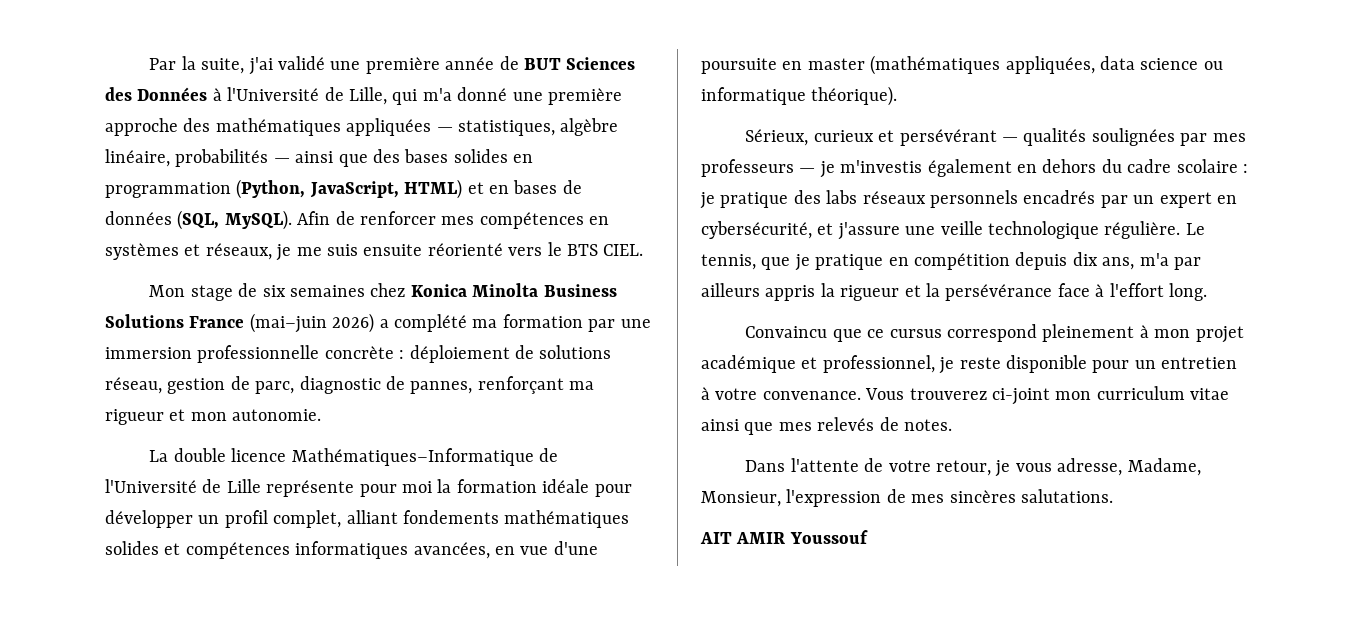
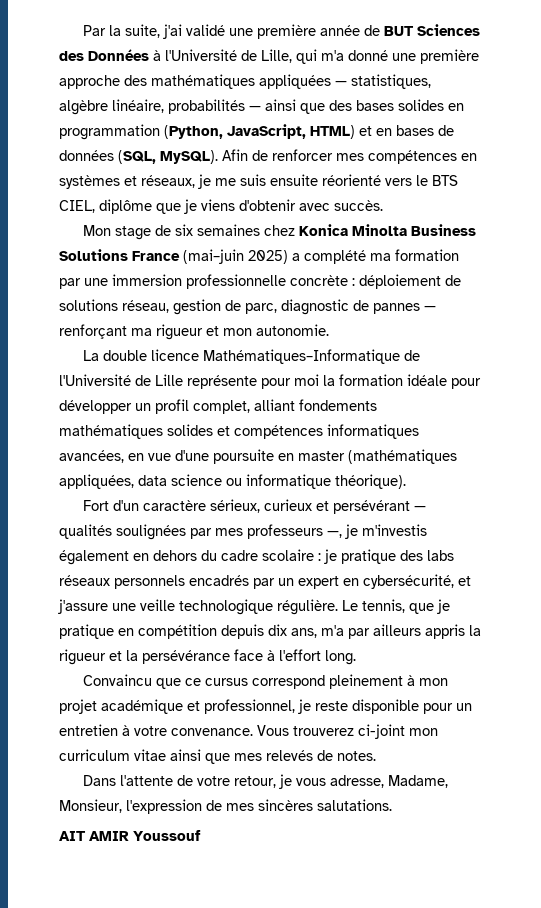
- Afin de renforcer mes compétences en systèmes et réseaux, je me suis ensuite réorienté vers le BTS CIEL.
+ Afin de renforcer mes compétences en systèmes et réseaux, je me suis ensuite réorienté vers le BTS CIEL, diplôme que je viens d'obtenir avec succès.
- Mon stage de six semaines chez Konica Minolta Business Solutions France (mai–juin 2026) a complété ma formation par une immersion professionnelle concrète : déploiement de solutions réseau, gestion de parc, diagnostic de pannes, renforçant ma rigueur et mon autonomie.
+ Mon stage de six semaines chez Konica Minolta Business Solutions France (mai–juin 2025) a complété ma formation par une immersion professionnelle concrète : déploiement de solutions réseau, gestion de parc, diagnostic de pannes — renforçant ma rigueur et mon autonomie.
- Sérieux, curieux et persévérant — qualités soulignées par mes professeurs — je m'investis également en dehors du cadre scolaire : je pratique des labs réseaux personnels encadrés par un expert en cybersécurité, et j'assure une veille technologique régulière.
+ Fort d'un caractère sérieux, curieux et persévérant — qualités soulignées par mes professeurs —, je m'investis également en dehors du cadre scolaire : je pratique des labs réseaux personnels encadrés par un expert en cybersécurité, et j'assure une veille technologique régulière.

